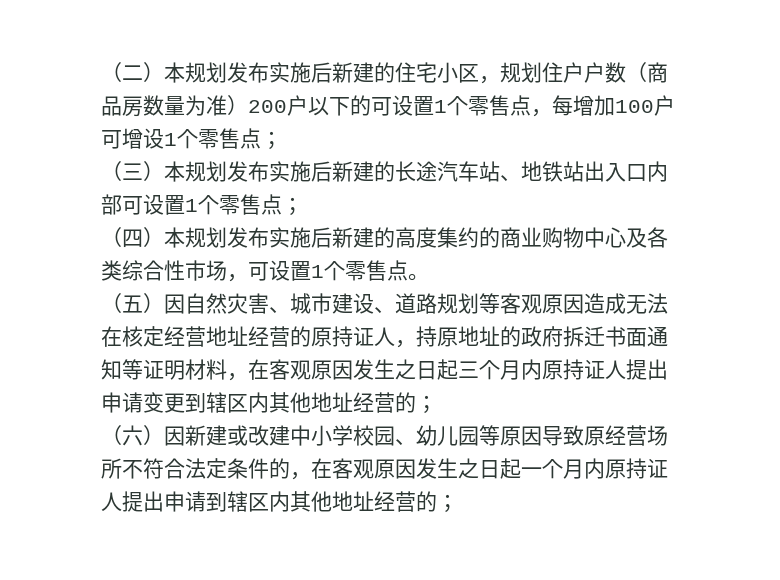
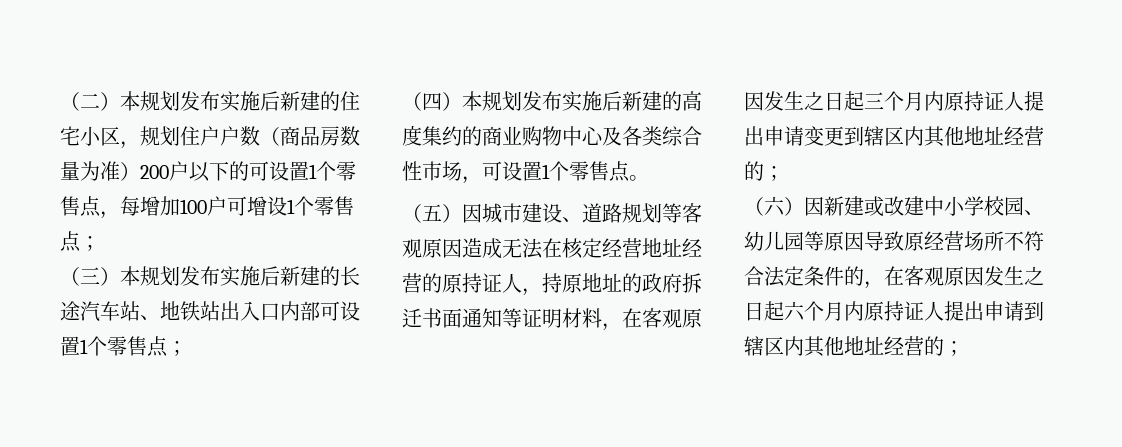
- （五）因自然灾害、城市建设、道路规划等客观原因造成无法在核定经营地址经营的原持证人，持原地址的政府拆迁书面通知等证明材料，在客观原因发生之日起三个月内原持证人提出申请变更到辖区内其他地址经营的；
+ （五）因城市建设、道路规划等客观原因造成无法在核定经营地址经营的原持证人，持原地址的政府拆迁书面通知等证明材料，在客观原因发生之日起三个月内原持证人提出申请变更到辖区内其他地址经营的；
- （六）因新建或改建中小学校园、幼儿园等原因导致原经营场所不符合法定条件的，在客观原因发生之日起一个月内原持证人提出申请到辖区内其他地址经营的；
+ （六）因新建或改建中小学校园、幼儿园等原因导致原经营场所不符合法定条件的，在客观原因发生之日起六个月内原持证人提出申请到辖区内其他地址经营的；

